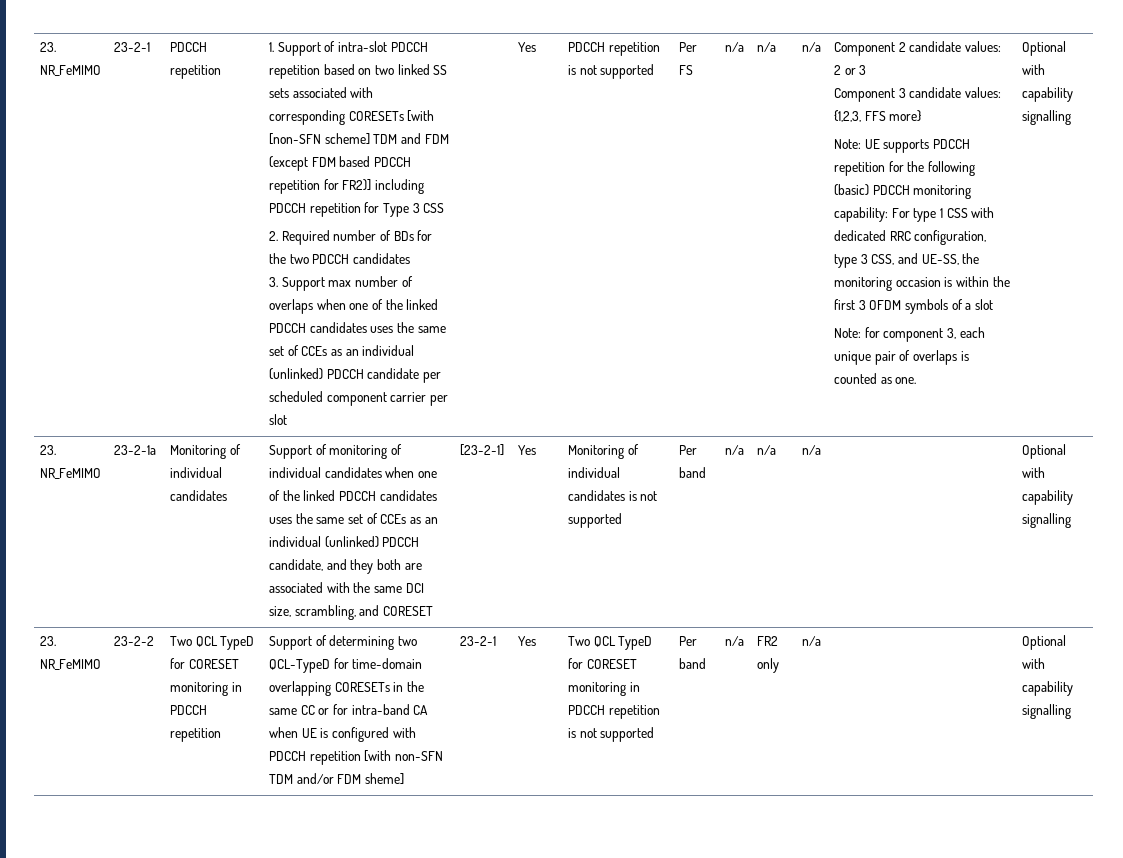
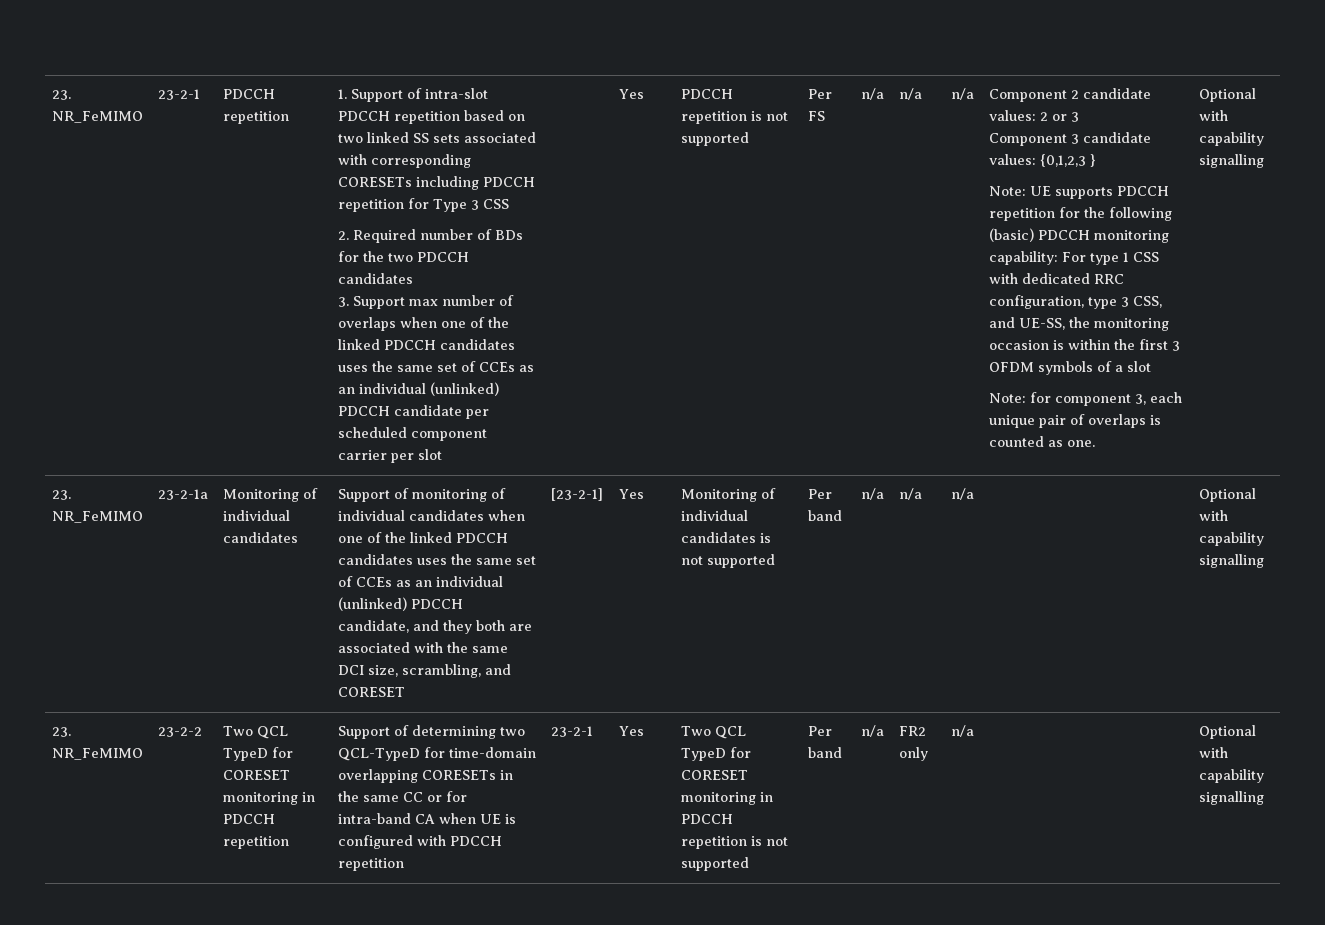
- 1. Support of intra-slot PDCCH repetition based on two linked SS sets associated with corresponding CORESETs [with [non-SFN scheme] TDM and FDM (except FDM based PDCCH repetition for FR2)] including PDCCH repetition for Type 3 CSS
+ 1. Support of intra-slot PDCCH repetition based on two linked SS sets associated with corresponding CORESETs including PDCCH repetition for Type 3 CSS
- Component 3 candidate values: {1,2,3, FFS more}
+ Component 3 candidate values: {0,1,2,3 }
- Support of determining two QCL-TypeD for time-domain overlapping CORESETs in the same CC or for intra-band CA when UE is configured with PDCCH repetition [with non-SFN TDM and/or FDM sheme]
+ Support of determining two QCL-TypeD for time-domain overlapping CORESETs in the same CC or for intra-band CA when UE is configured with PDCCH repetition

